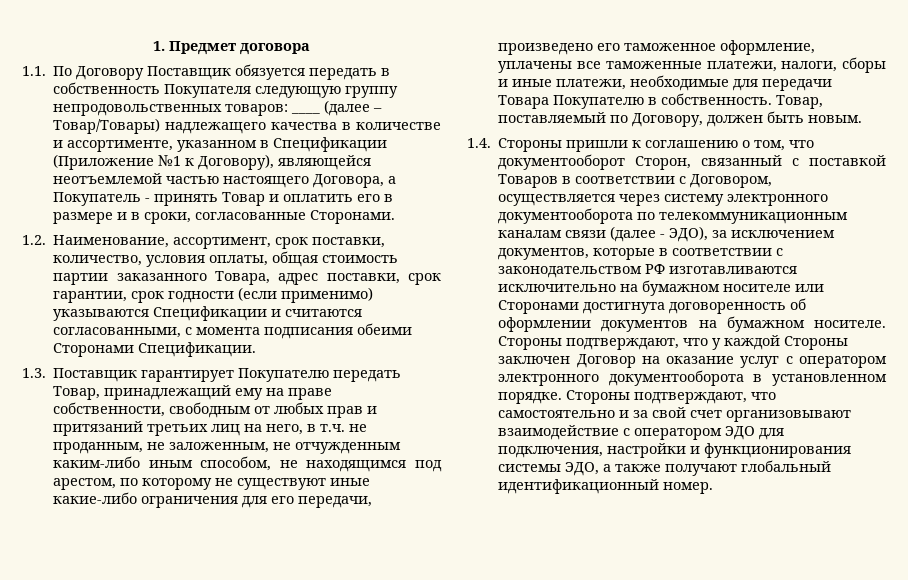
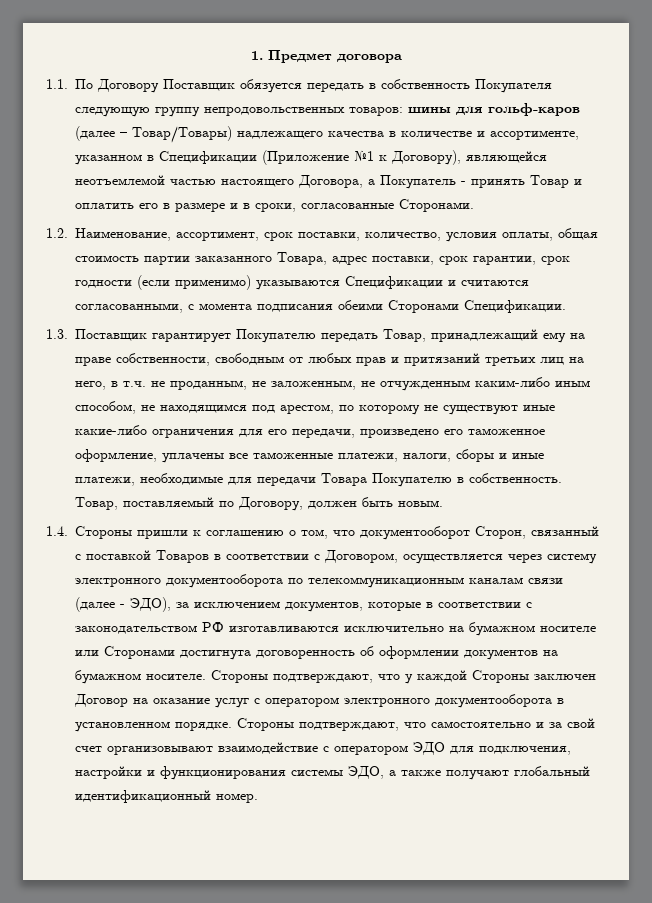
- 1.1. По Договору Поставщик обязуется передать в собственность Покупателя следующую группу непродовольственных товаров: ____ (далее – Товар/Товары) надлежащего качества в количестве и ассортименте, указанном в Спецификации (Приложение №1 к Договору), являющейся неотъемлемой частью настоящего Договора, а Покупатель - принять Товар и оплатить его в размере и в сроки, согласованные Сторонами.
+ 1.1. По Договору Поставщик обязуется передать в собственность Покупателя следующую группу непродовольственных товаров: шины для гольф-каров (далее – Товар/Товары) надлежащего качества в количестве и ассортименте, указанном в Спецификации (Приложение №1 к Договору), являющейся неотъемлемой частью настоящего Договора, а Покупатель - принять Товар и оплатить его в размере и в сроки, согласованные Сторонами.

